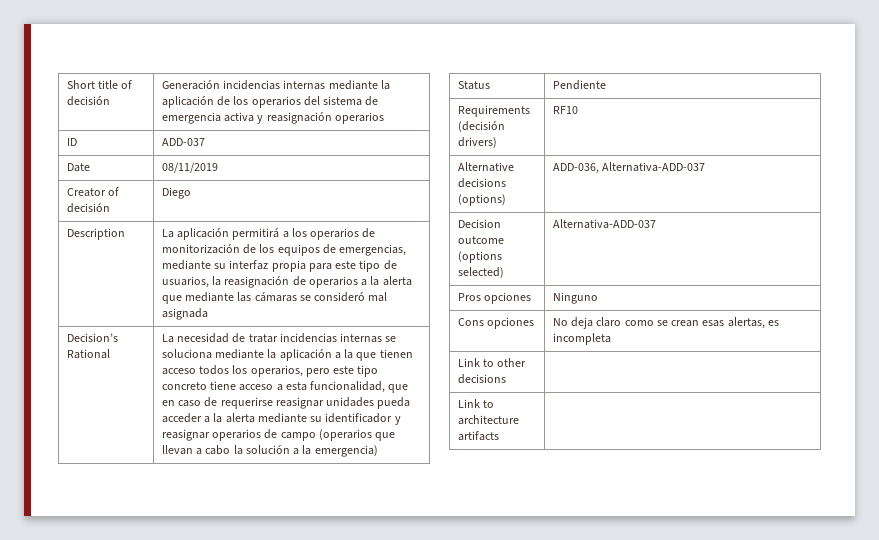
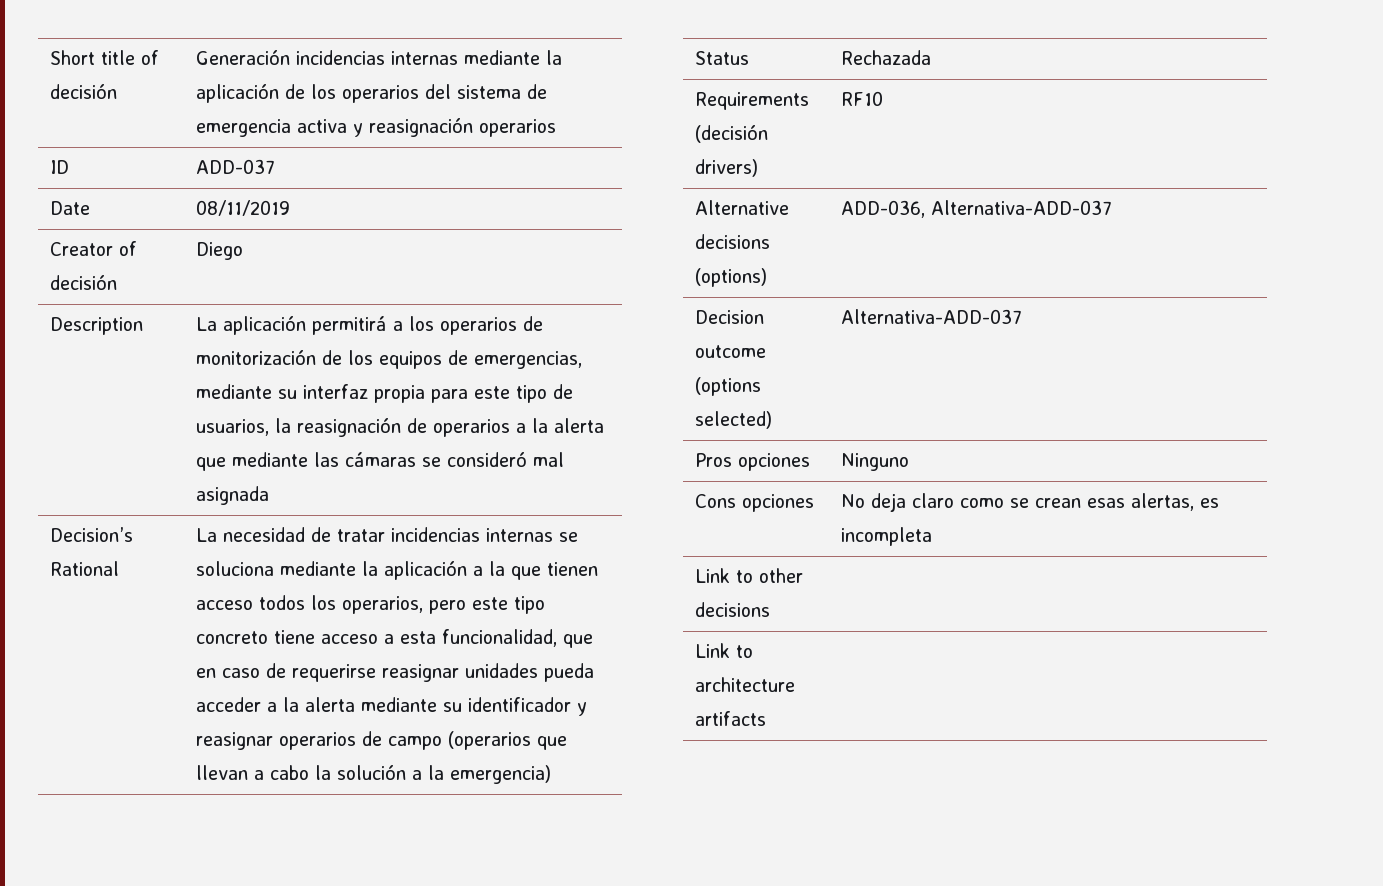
- Status | Pendiente
+ Status | Rechazada

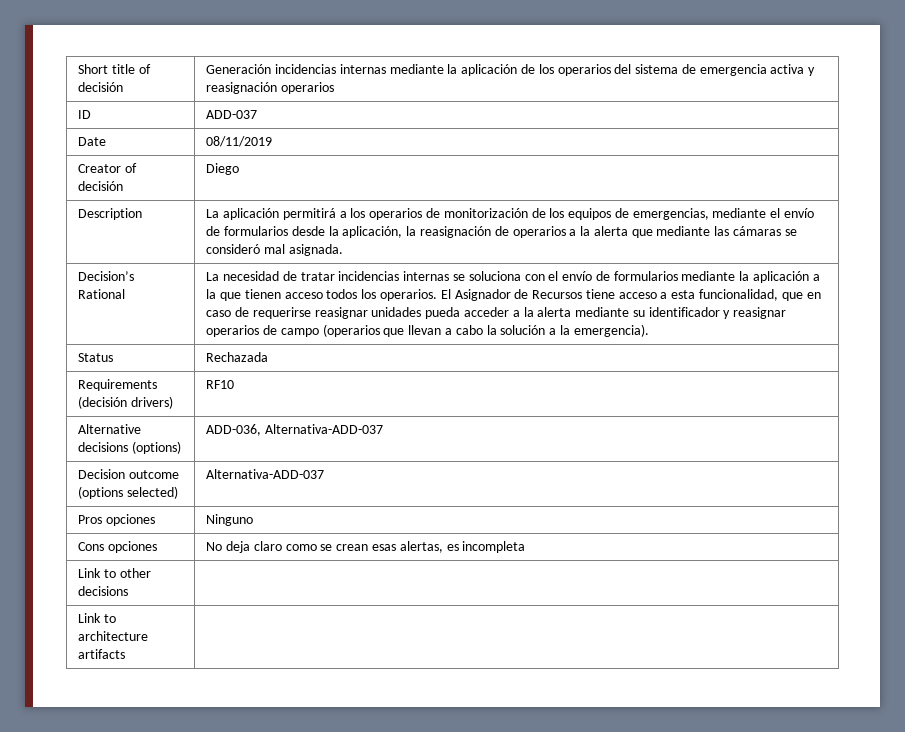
- Description | La aplicación permitirá a los operarios de monitorización de los equipos de emergencias, mediante su interfaz propia para este tipo de usuarios, la reasignación de operarios a la alerta que mediante las cámaras se consideró mal asignada
+ Description | La aplicación permitirá a los operarios de monitorización de los equipos de emergencias, mediante el envío de formularios desde la aplicación, la reasignación de operarios a la alerta que mediante las cámaras se consideró mal asignada.
- La necesidad de tratar incidencias internas se soluciona mediante la aplicación a la que tienen acceso todos los operarios, pero este tipo concreto tiene acceso a esta funcionalidad, que en caso de requerirse reasignar unidades pueda acceder a la alerta mediante su identificador y reasignar operarios de campo (operarios que llevan a cabo la solución a la emergencia)
+ La necesidad de tratar incidencias internas se soluciona con el envío de formularios mediante la aplicación a la que tienen acceso todos los operarios. El Asignador de Recursos tiene acceso a esta funcionalidad, que en caso de requerirse reasignar unidades pueda acceder a la alerta mediante su identificador y reasignar operarios de campo (operarios que llevan a cabo la solución a la emergencia).

